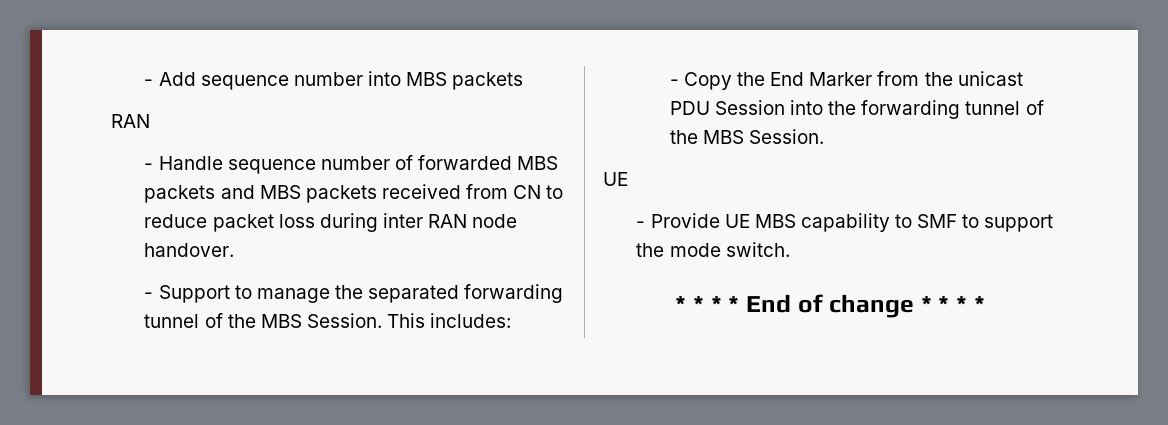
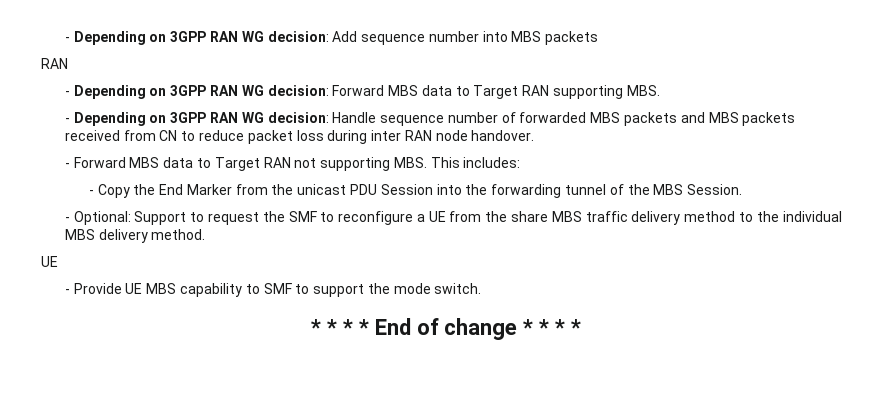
- - Add sequence number into MBS packets
+ - Depending on 3GPP RAN WG decision: Add sequence number into MBS packets
- - Handle sequence number of forwarded MBS packets and MBS packets received from CN to reduce packet loss during inter RAN node handover.
+ - Depending on 3GPP RAN WG decision: Forward MBS data to Target RAN supporting MBS.
+ - Depending on 3GPP RAN WG decision: Handle sequence number of forwarded MBS packets and MBS packets received from CN to reduce packet loss during inter RAN node handover.
- - Support to manage the separated forwarding tunnel of the MBS Session. This includes:
+ - Forward MBS data to Target RAN not supporting MBS. This includes:
+ - Optional: Support to request the SMF to reconfigure a UE from the share MBS traffic delivery method to the individual MBS delivery method.

